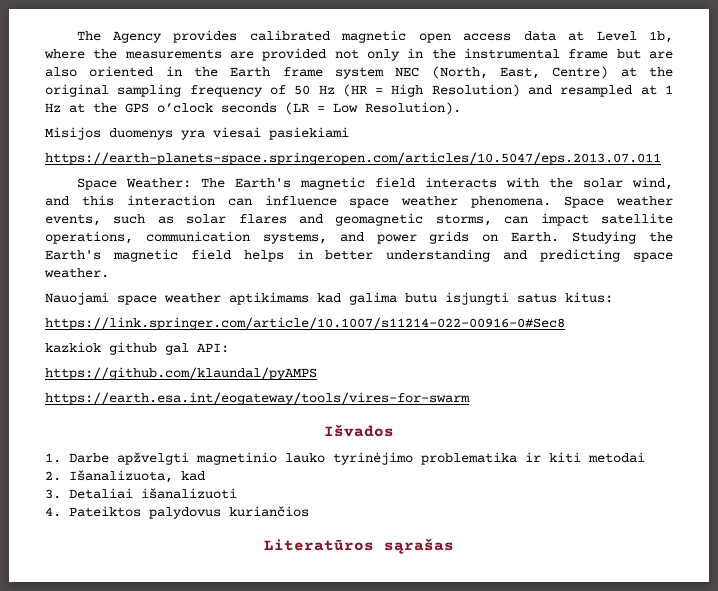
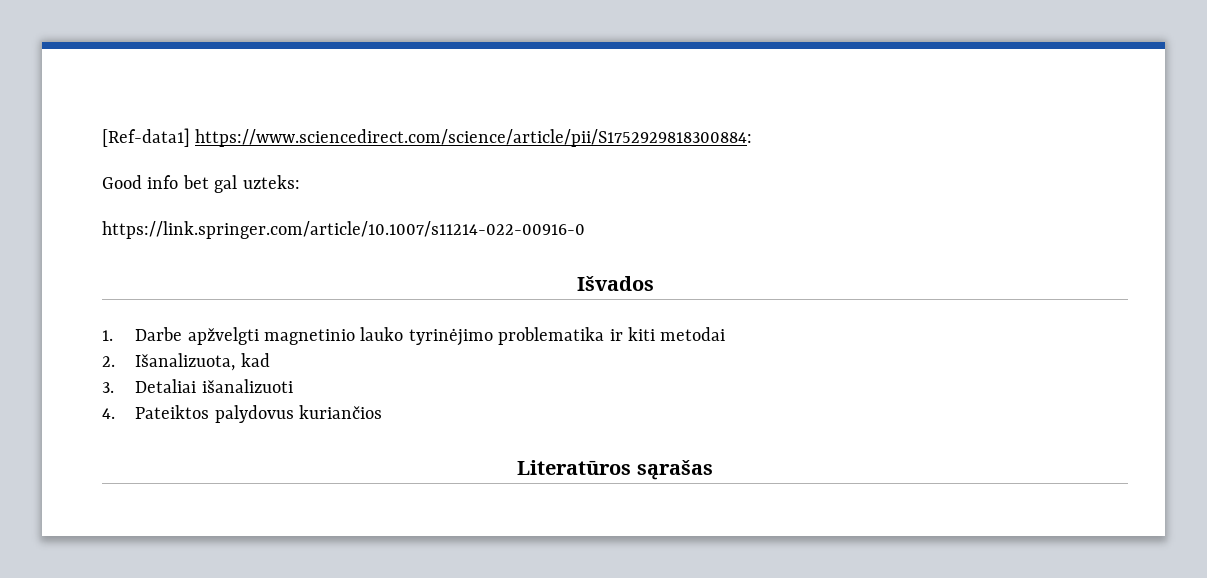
- The Agency provides calibrated magnetic open access data at Level 1b, where the measurements are provided not only in the instrumental frame but are also oriented in the Earth frame system NEC (North, East, Centre) at the original sampling frequency of 50 Hz (HR = High Resolution) and resampled at 1 Hz at the GPS o’clock seconds (LR = Low Resolution).
- Misijos duomenys yra viesai pasiekiami
- https://earth-planets-space.springeropen.com/articles/10.5047/eps.2013.07.011
- Space Weather: The Earth's magnetic field interacts with the solar wind, and this interaction can influence space weather phenomena. Space weather events, such as solar flares and geomagnetic storms, can impact satellite operations, communication systems, and power grids on Earth. Studying the Earth's magnetic field helps in better understanding and predicting space weather.
- Nauojami space weather aptikimams kad galima butu isjungti satus kitus:
- https://link.springer.com/article/10.1007/s11214-022-00916-0#Sec8
- kazkiok github gal API:
- https://github.com/klaundal/pyAMPS
- https://earth.esa.int/eogateway/tools/vires-for-swarm
+ [Ref-data1] https://www.sciencedirect.com/science/article/pii/S1752929818300884:
+ Good info bet gal uzteks:
+ https://link.springer.com/article/10.1007/s11214-022-00916-0

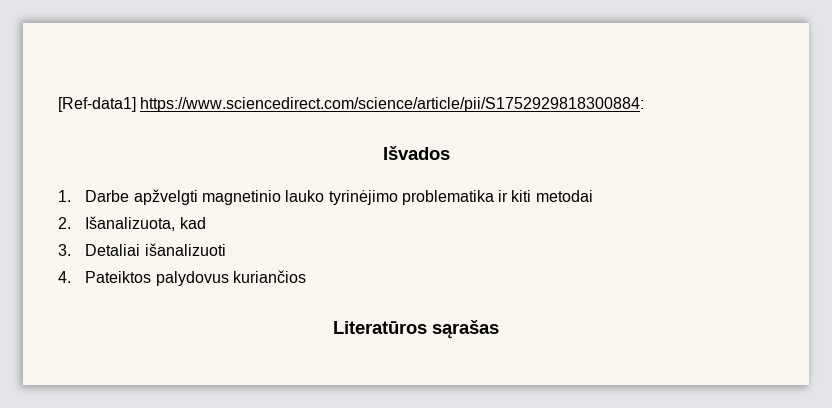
- Good info bet gal uzteks:
- https://link.springer.com/article/10.1007/s11214-022-00916-0

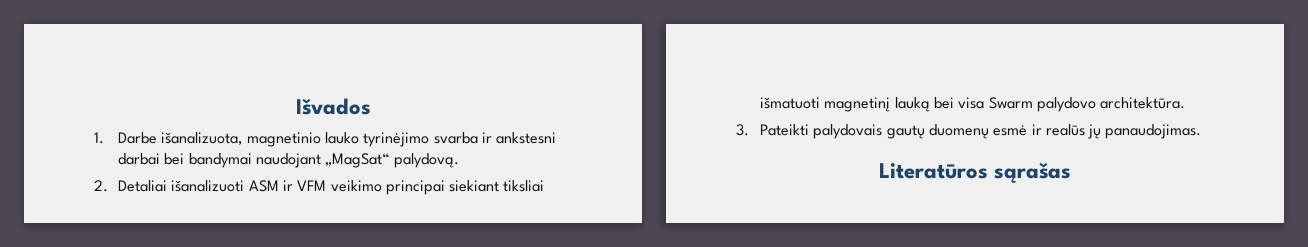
- [Ref-data1] https://www.sciencedirect.com/science/article/pii/S1752929818300884:
- 1. Darbe apžvelgti magnetinio lauko tyrinėjimo problematika ir kiti metodai
- 2. Išanalizuota, kad
- 3. Detaliai išanalizuoti
- 4. Pateiktos palydovus kuriančios
+ 1. Darbe išanalizuota, magnetinio lauko tyrinėjimo svarba ir ankstesni darbai bei bandymai naudojant „MagSat“ palydovą.
+ 2. Detaliai išanalizuoti ASM ir VFM veikimo principai siekiant tiksliai išmatuoti magnetinį lauką bei visa Swarm palydovo architektūra.
+ 3. Pateikti palydovais gautų duomenų esmė ir realūs jų panaudojimas.

